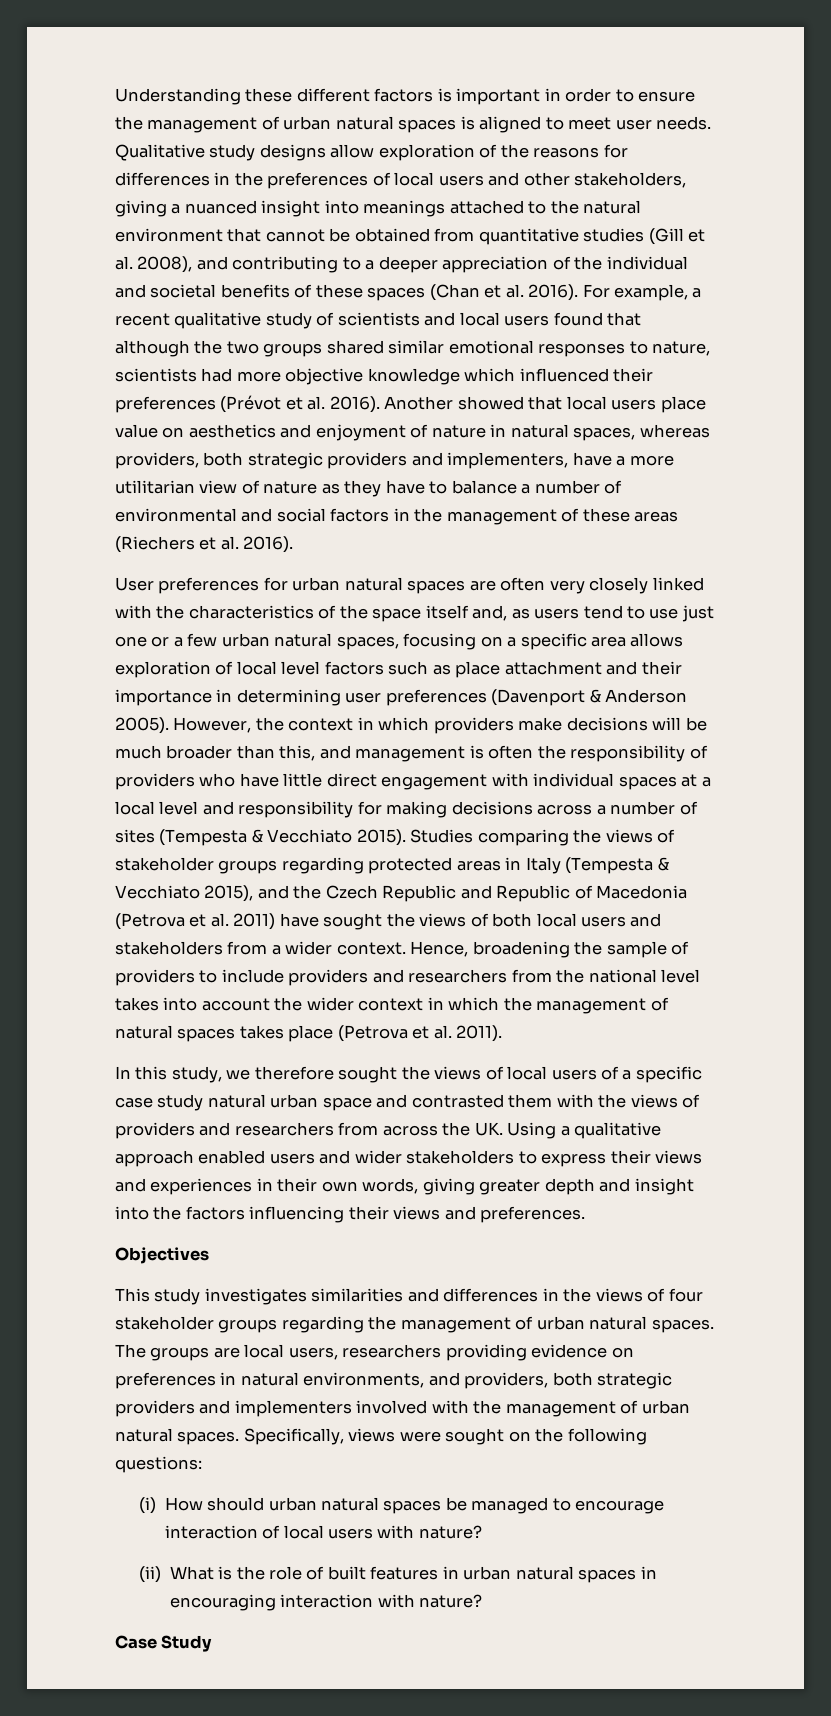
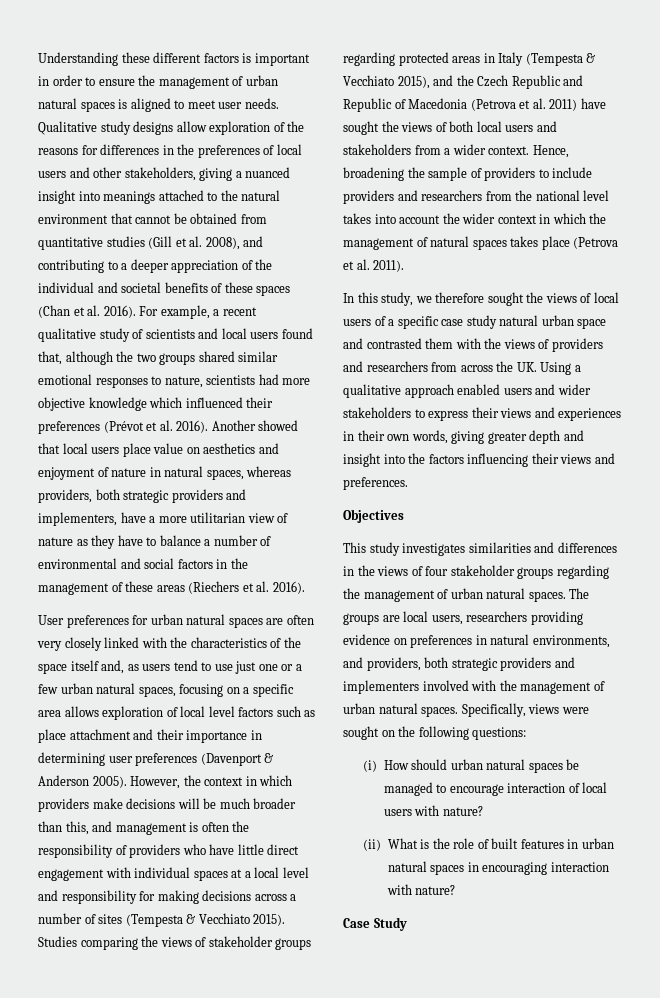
- For example, a recent qualitative study of scientists and local users found that although the two groups shared similar emotional responses to nature, scientists had more objective knowledge which influenced their preferences (Prévot et al. 2016).
+ For example, a recent qualitative study of scientists and local users found that, although the two groups shared similar emotional responses to nature, scientists had more objective knowledge which influenced their preferences (Prévot et al. 2016).

